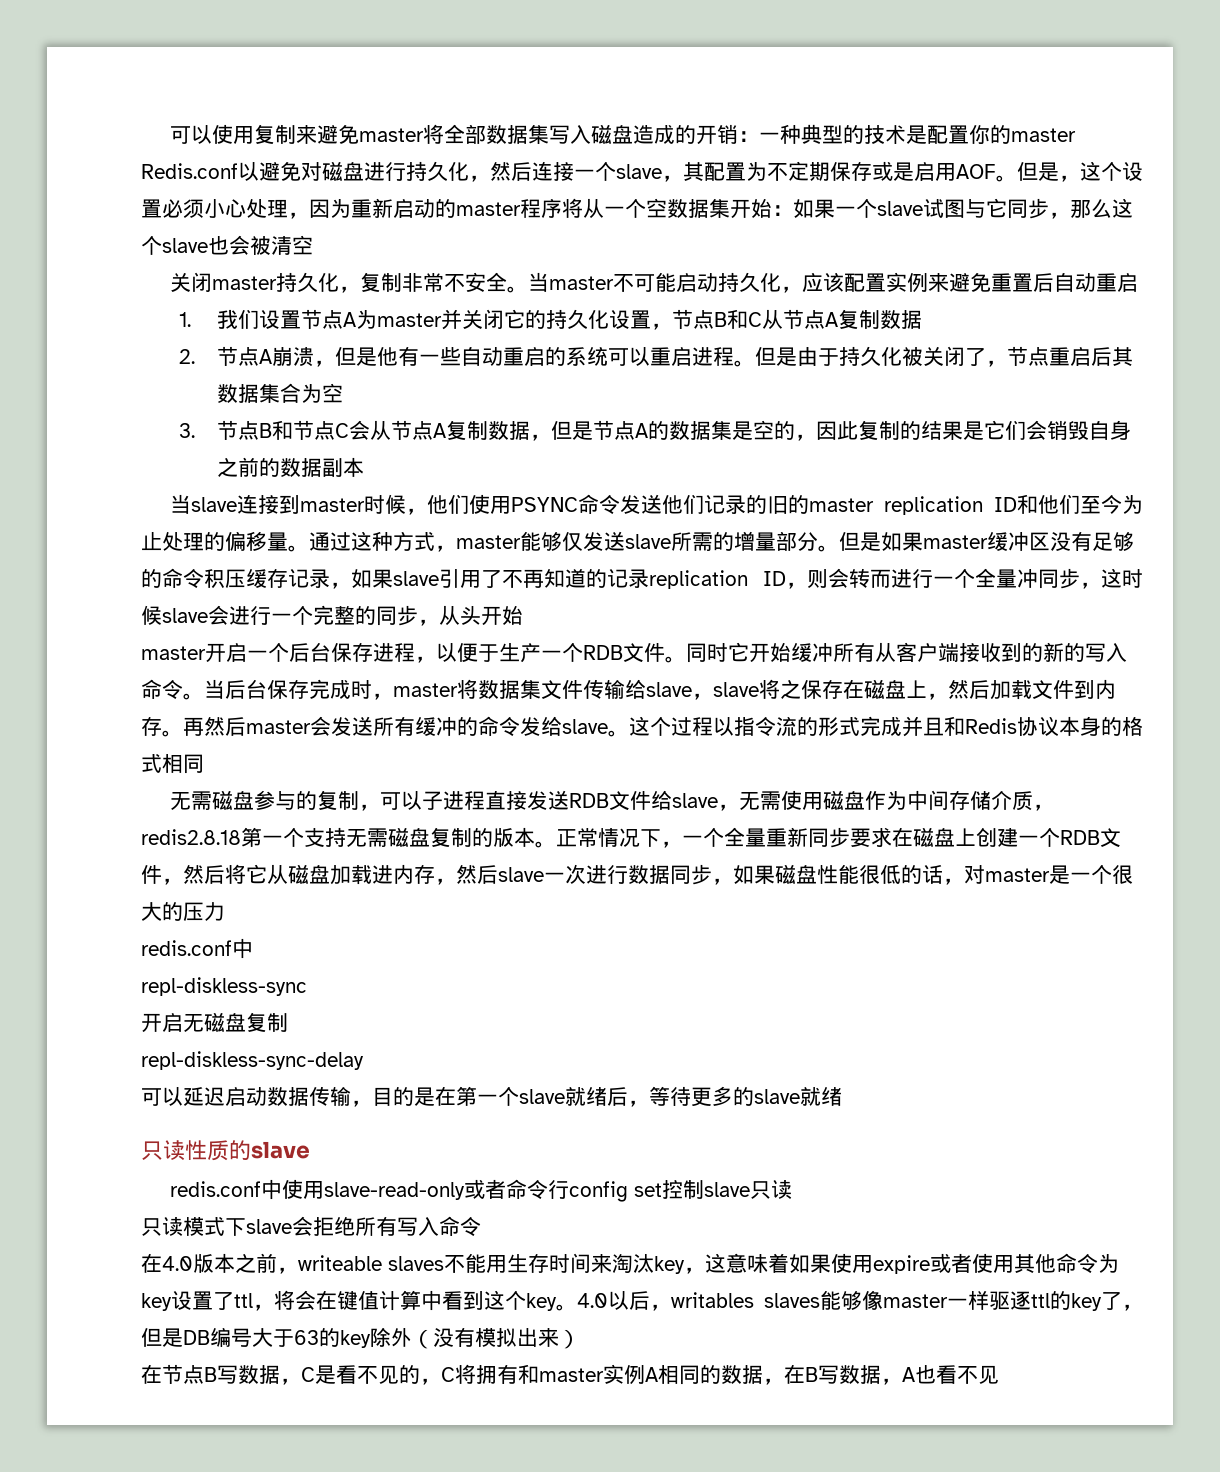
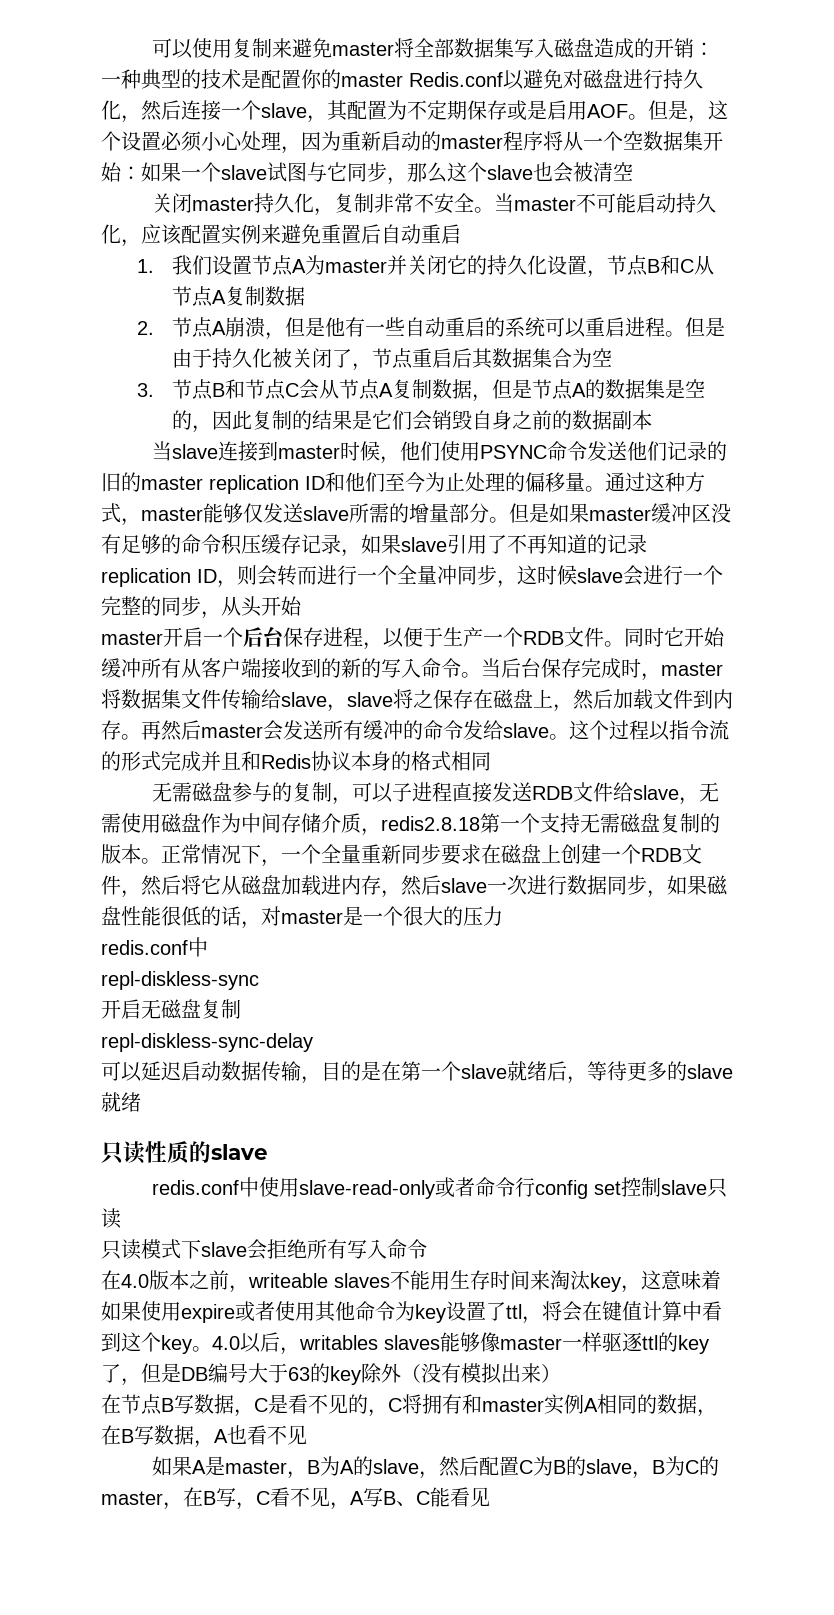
+ 如果A是master，B为A的slave，然后配置C为B的slave，B为C的master，在B写，C看不见，A写B、C能看见

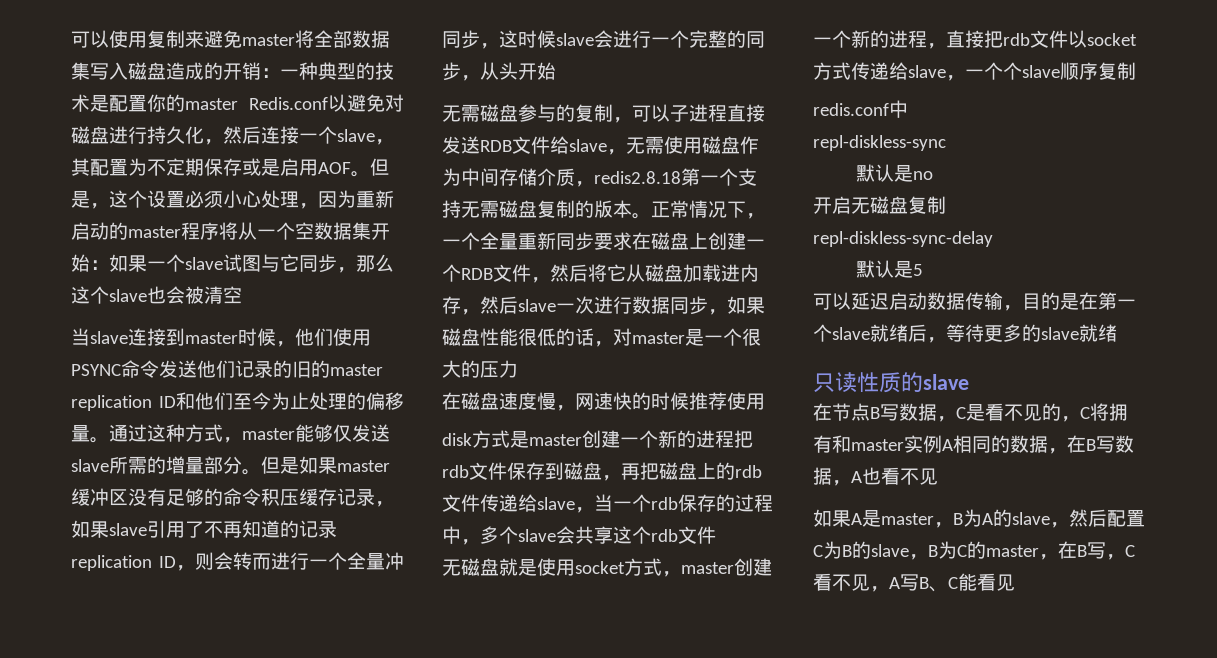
- 关闭master持久化，复制非常不安全。当master不可能启动持久化，应该配置实例来避免重置后自动重启
- 1.我们设置节点A为master并关闭它的持久化设置，节点B和C从节点A复制数据
- 2.节点A崩溃，但是他有一些自动重启的系统可以重启进程。但是由于持久化被关闭了，节点重启后其数据集合为空
- 3.节点B和节点C会从节点A复制数据，但是节点A的数据集是空的，因此复制的结果是它们会销毁自身之前的数据副本
- master开启一个后台保存进程，以便于生产一个RDB文件。同时它开始缓冲所有从客户端接收到的新的写入命令。当后台保存完成时，master将数据集文件传输给slave，slave将之保存在磁盘上，然后加载文件到内存。再然后master会发送所有缓冲的命令发给slave。这个过程以指令流的形式完成并且和Redis协议本身的格式相同
+ 在磁盘速度慢，网速快的时候推荐使用
+ disk方式是master创建一个新的进程把rdb文件保存到磁盘，再把磁盘上的rdb文件传递给slave，当一个rdb保存的过程中，多个slave会共享这个rdb文件
+ 无磁盘就是使用socket方式，master创建一个新的进程，直接把rdb文件以socket方式传递给slave，一个个slave顺序复制
+ 默认是no
+ 默认是5
- redis.conf中使用slave-read-only或者命令行config set控制slave只读
- 只读模式下slave会拒绝所有写入命令
- 在4.0版本之前，writeable slaves不能用生存时间来淘汰key，这意味着如果使用expire或者使用其他命令为key设置了ttl，将会在键值计算中看到这个key。4.0以后，writables slaves能够像master一样驱逐ttl的key了，但是DB编号大于63的key除外（没有模拟出来）

